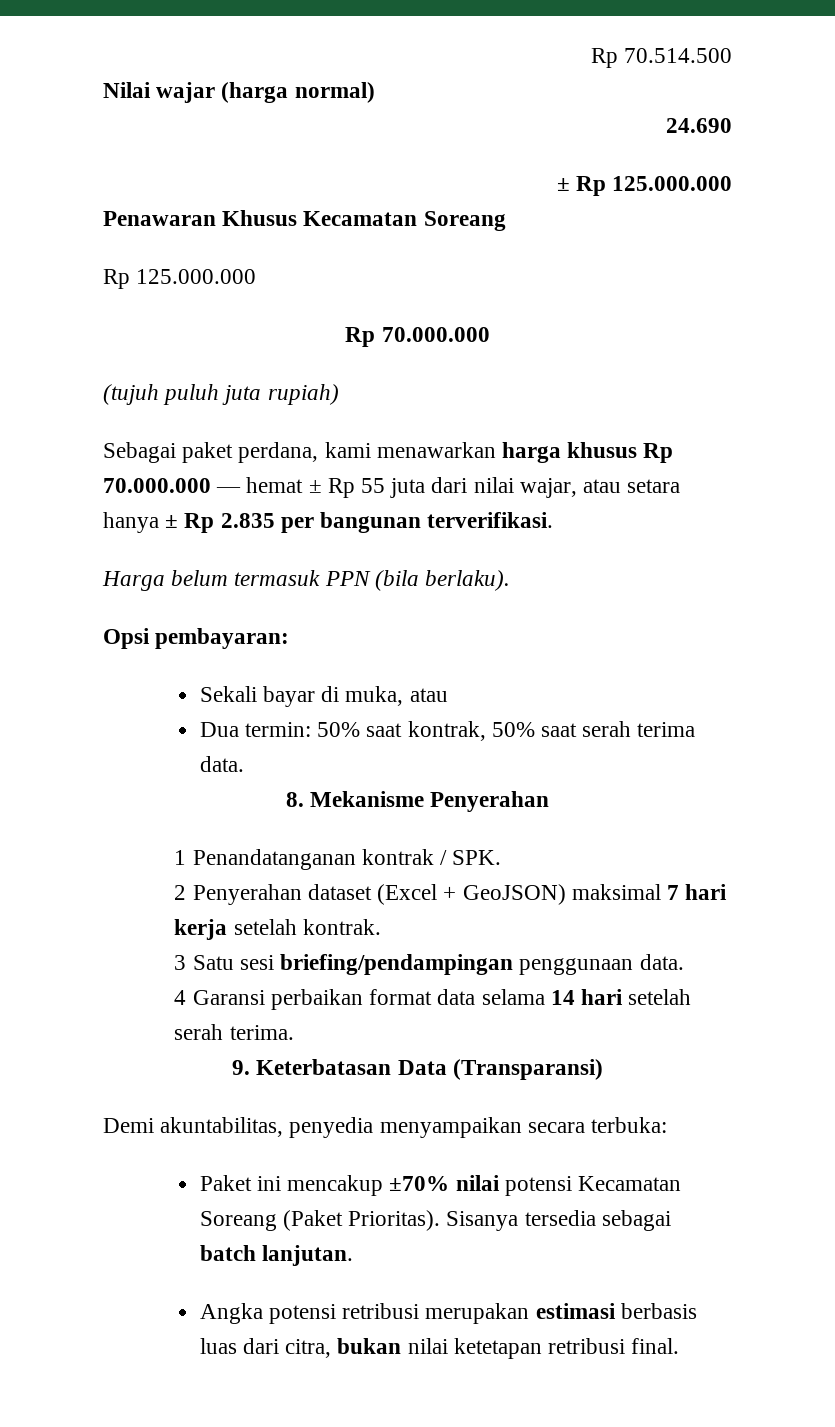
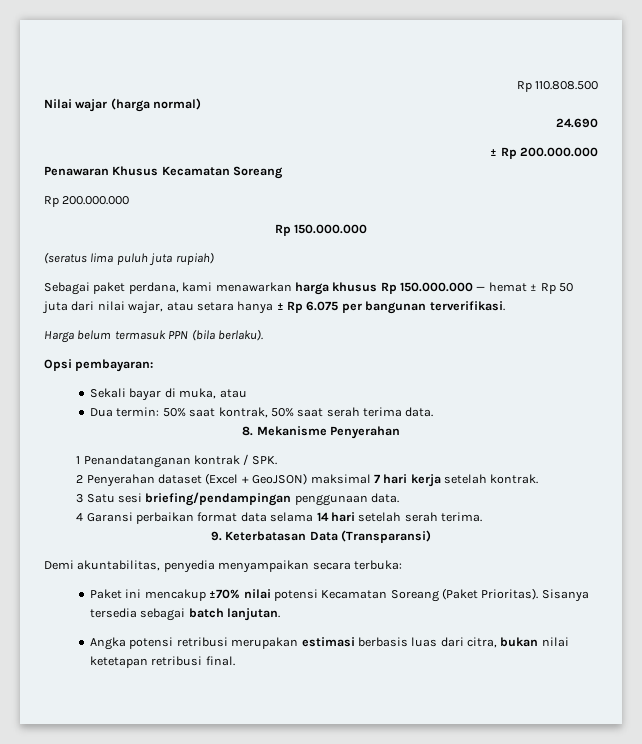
- Rp 70.514.500
+ Rp 110.808.500
- ± Rp 125.000.000
+ ± Rp 200.000.000
  Penawaran Khusus Kecamatan Soreang
- Rp 125.000.000
- Rp 70.000.000
- (tujuh puluh juta rupiah)
+ Rp 200.000.000
+ Rp 150.000.000
+ (seratus lima puluh juta rupiah)
- Sebagai paket perdana, kami menawarkan harga khusus Rp 70.000.000 — hemat ± Rp 55 juta dari nilai wajar, atau setara hanya ± Rp 2.835 per bangunan terverifikasi.
+ Sebagai paket perdana, kami menawarkan harga khusus Rp 150.000.000 — hemat ± Rp 50 juta dari nilai wajar, atau setara hanya ± Rp 6.075 per bangunan terverifikasi.

